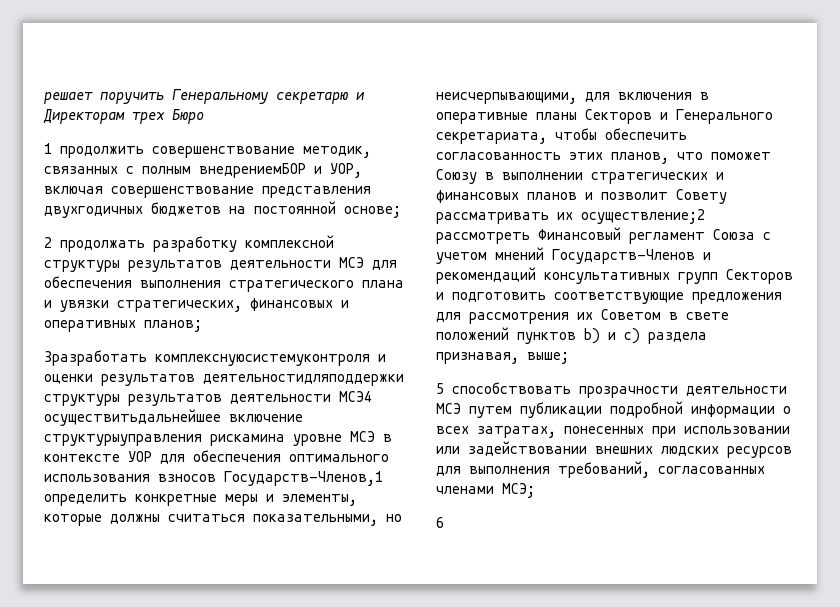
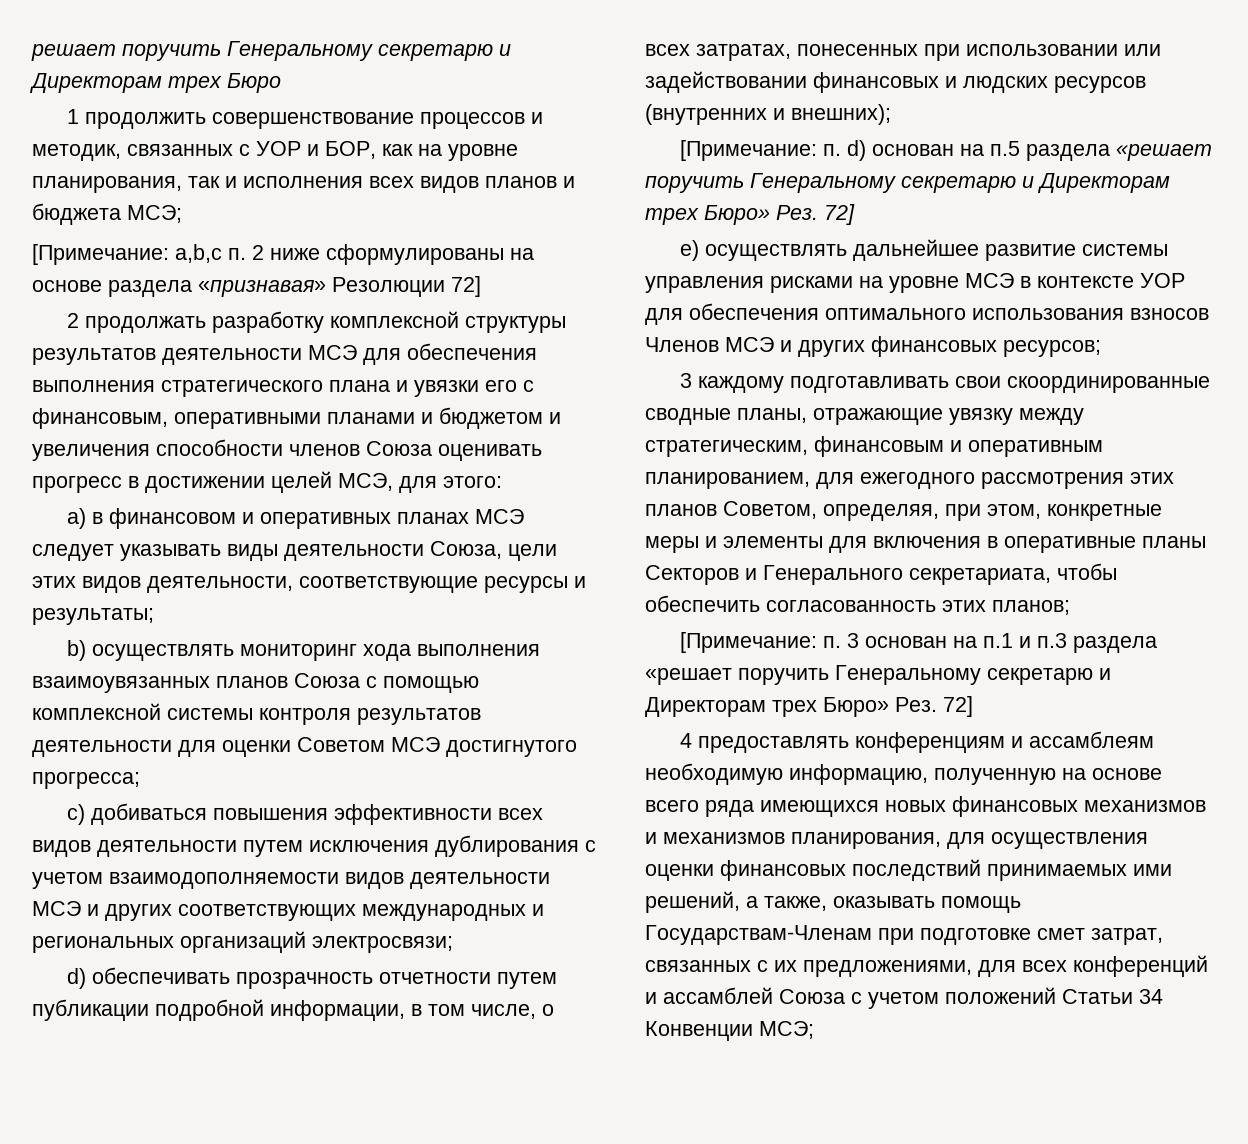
- 1 продолжить совершенствование методик, связанных с полным внедрениемБОР и УОР, включая совершенствование представления двухгодичных бюджетов на постоянной основе;
+ 1 продолжить совершенствование процессов и методик, связанных с УОР и БОР, как на уровне планирования, так и исполнения всех видов планов и бюджета МСЭ;
+ [Примечание: a,b,c п. 2 ниже сформулированы на основе раздела «признавая» Резолюции 72]
- 2 продолжать разработку комплексной структуры результатов деятельности МСЭ для обеспечения выполнения стратегического плана и увязки стратегических, финансовых и оперативных планов;
- 3разработать комплекснуюсистемуконтроля и оценки результатов деятельностидляподдержки структуры результатов деятельности МСЭ4 осуществитьдальнейшее включение структурыуправления рискамина уровне МСЭ в контексте УОР для обеспечения оптимального использования взносов Государств-Членов,1 определить конкретные меры и элементы, которые должны считаться показательными, но неисчерпывающими, для включения в оперативные планы Секторов и Генерального секретариата, чтобы обеспечить согласованность этих планов, что поможет Союзу в выполнении стратегических и финансовых планов и позволит Совету рассматривать их осуществление;2 рассмотреть Финансовый регламент Союза с учетом мнений Государств-Членов и рекомендаций консультативных групп Секторов и подготовить соответствующие предложения для рассмотрения их Советом в свете положений пунктов b) и c) раздела признавая, выше;
- 5 способствовать прозрачности деятельности МСЭ путем публикации подробной информации о всех затратах, понесенных при использовании или задействовании внешних людских ресурсов для выполнения требований, согласованных членами МСЭ;
- 6
+ 2 продолжать разработку комплексной структуры результатов деятельности МСЭ для обеспечения выполнения стратегического плана и увязки его с финансовым, оперативными планами и бюджетом и увеличения способности членов Союза оценивать прогресс в достижении целей МСЭ, для этого:
+ a) в финансовом и оперативных планах МСЭ следует указывать виды деятельности Союза, цели этих видов деятельности, соответствующие ресурсы и результаты;
+ b) осуществлять мониторинг хода выполнения взаимоувязанных планов Союза с помощью комплексной системы контроля результатов деятельности для оценки Советом МСЭ достигнутого прогресса;
+ с) добиваться повышения эффективности всех видов деятельности путем исключения дублирования с учетом взаимодополняемости видов деятельности МСЭ и других соответствующих международных и региональных организаций электросвязи;
+ d) обеспечивать прозрачность отчетности путем публикации подробной информации, в том числе, о всех затратах, понесенных при использовании или задействовании финансовых и людских ресурсов (внутренних и внешних);
+ [Примечание: п. d) основан на п.5 раздела «решает поручить Генеральному секретарю и Директорам трех Бюро» Рез. 72]
+ e) осуществлять дальнейшее развитие системы управления рисками на уровне МСЭ в контексте УОР для обеспечения оптимального использования взносов Членов МСЭ и других финансовых ресурсов;
+ 3 каждому подготавливать свои скоординированные сводные планы, отражающие увязку между стратегическим, финансовым и оперативным планированием, для ежегодного рассмотрения этих планов Советом, определяя, при этом, конкретные меры и элементы для включения в оперативные планы Секторов и Генерального секретариата, чтобы обеспечить согласованность этих планов;
+ [Примечание: п. 3 основан на п.1 и п.3 раздела «решает поручить Генеральному секретарю и Директорам трех Бюро» Рез. 72]
+ 4 предоставлять конференциям и ассамблеям необходимую информацию, полученную на основе всего ряда имеющихся новых финансовых механизмов и механизмов планирования, для осуществления оценки финансовых последствий принимаемых ими решений, а также, оказывать помощь Государствам-Членам при подготовке смет затрат, связанных с их предложениями, для всех конференций и ассамблей Союза с учетом положений Статьи 34 Конвенции МСЭ;

